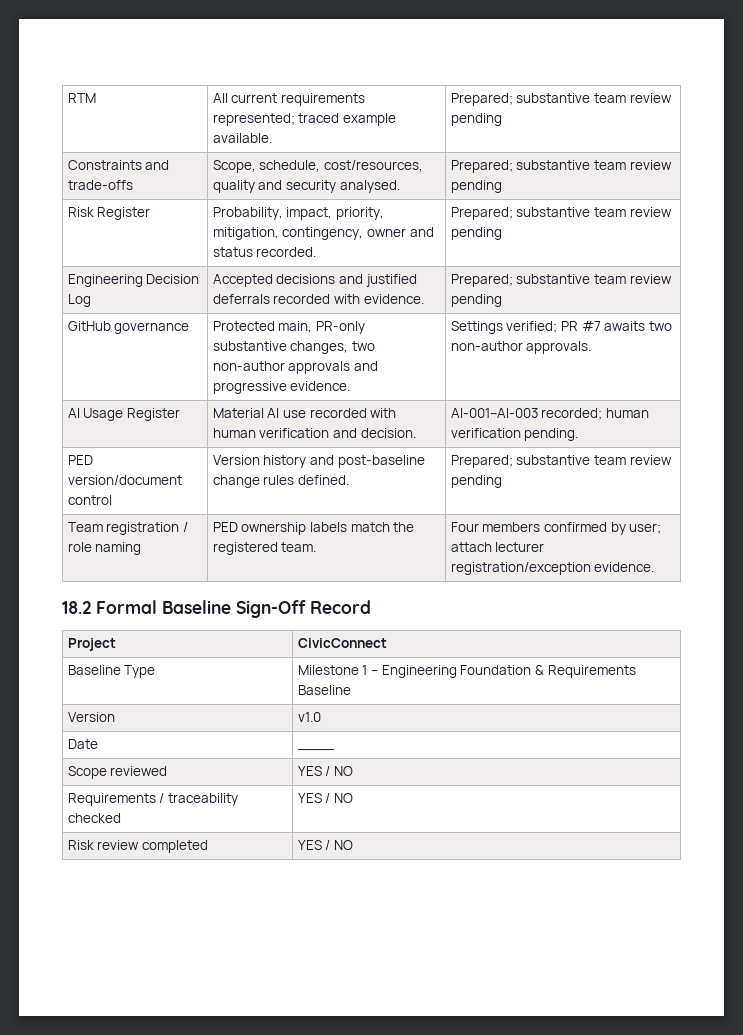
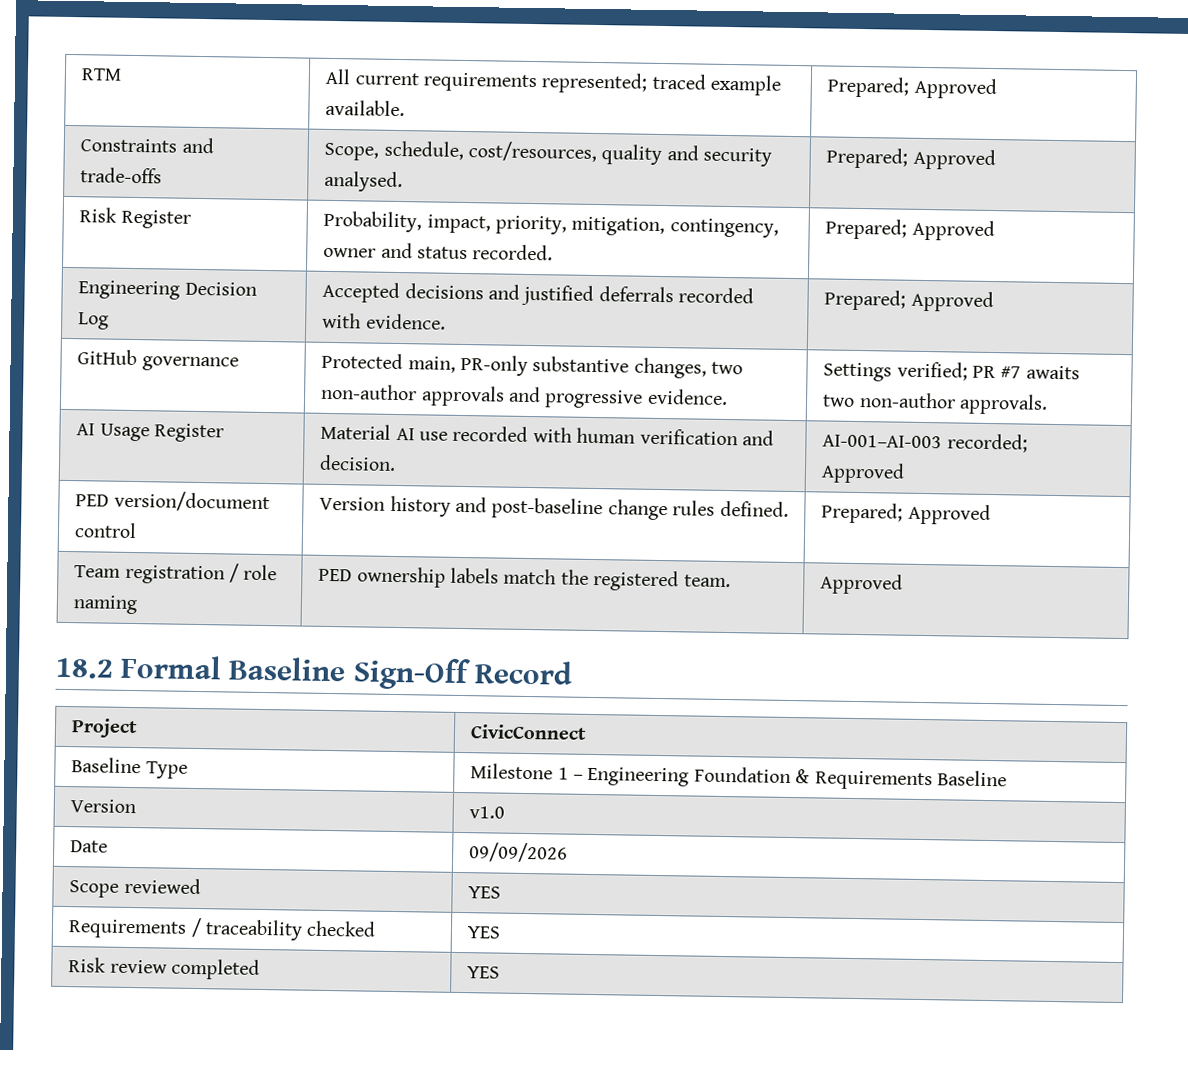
- RTM | All current requirements represented; traced example available. | Prepared; substantive team review pending
+ RTM | All current requirements represented; traced example available. | Prepared; Approved
- Constraints and trade-offs | Scope, schedule, cost/resources, quality and security analysed. | Prepared; substantive team review pending
+ Constraints and trade-offs | Scope, schedule, cost/resources, quality and security analysed. | Prepared; Approved
- Risk Register | Probability, impact, priority, mitigation, contingency, owner and status recorded. | Prepared; substantive team review pending
+ Risk Register | Probability, impact, priority, mitigation, contingency, owner and status recorded. | Prepared; Approved
- Engineering Decision Log | Accepted decisions and justified deferrals recorded with evidence. | Prepared; substantive team review pending
+ Engineering Decision Log | Accepted decisions and justified deferrals recorded with evidence. | Prepared; Approved
- AI Usage Register | Material AI use recorded with human verification and decision. | AI-001–AI-003 recorded; human verification pending.
+ AI Usage Register | Material AI use recorded with human verification and decision. | AI-001–AI-003 recorded; Approved
- PED version/document control | Version history and post-baseline change rules defined. | Prepared; substantive team review pending
+ PED version/document control | Version history and post-baseline change rules defined. | Prepared; Approved
- Team registration / role naming | PED ownership labels match the registered team. | Four members confirmed by user; attach lecturer registration/exception evidence.
+ Team registration / role naming | PED ownership labels match the registered team. | Approved
- Date | ____
+ Date | 09/09/2026
- Scope reviewed | YES / NO
+ Scope reviewed | YES
- Requirements / traceability checked | YES / NO
+ Requirements / traceability checked | YES
- Risk review completed | YES / NO
+ Risk review completed | YES

